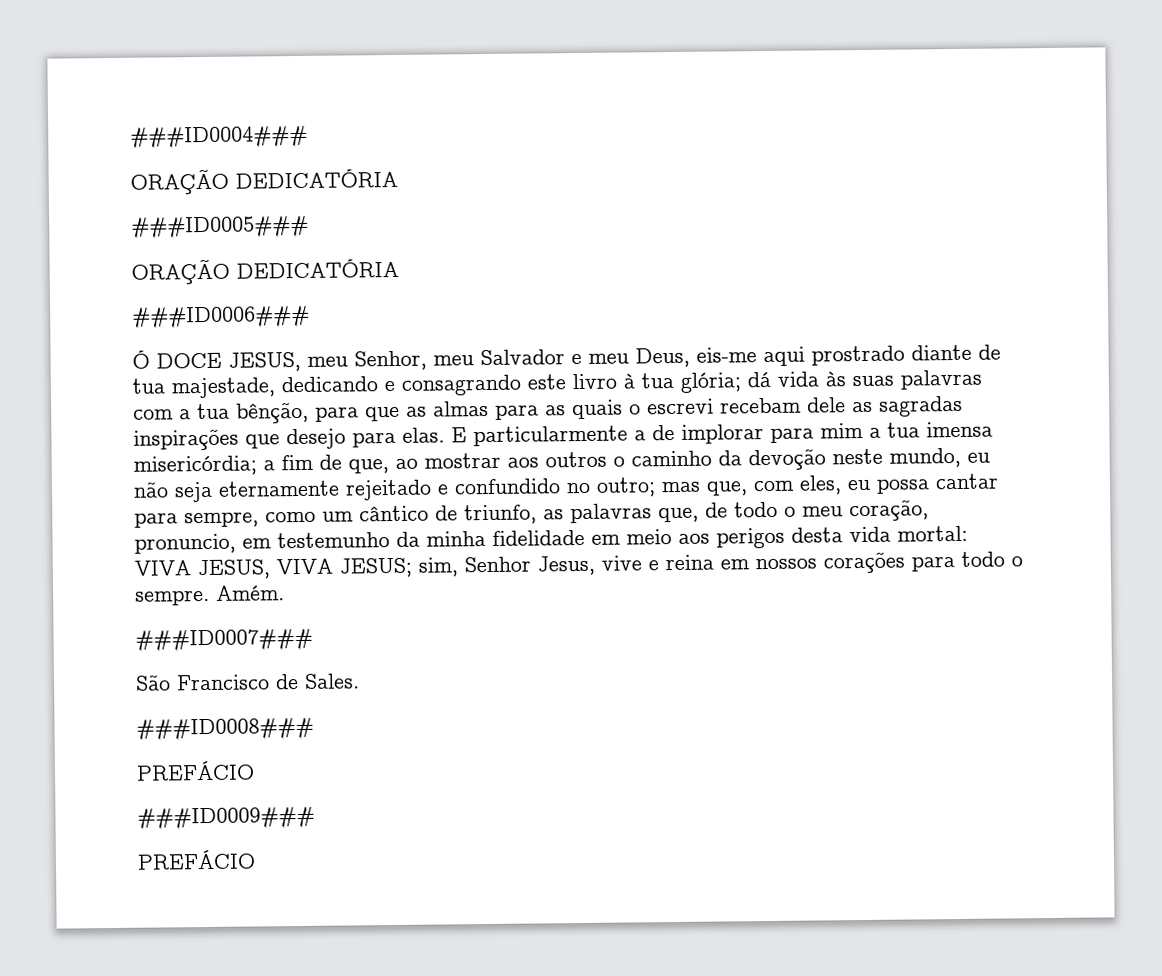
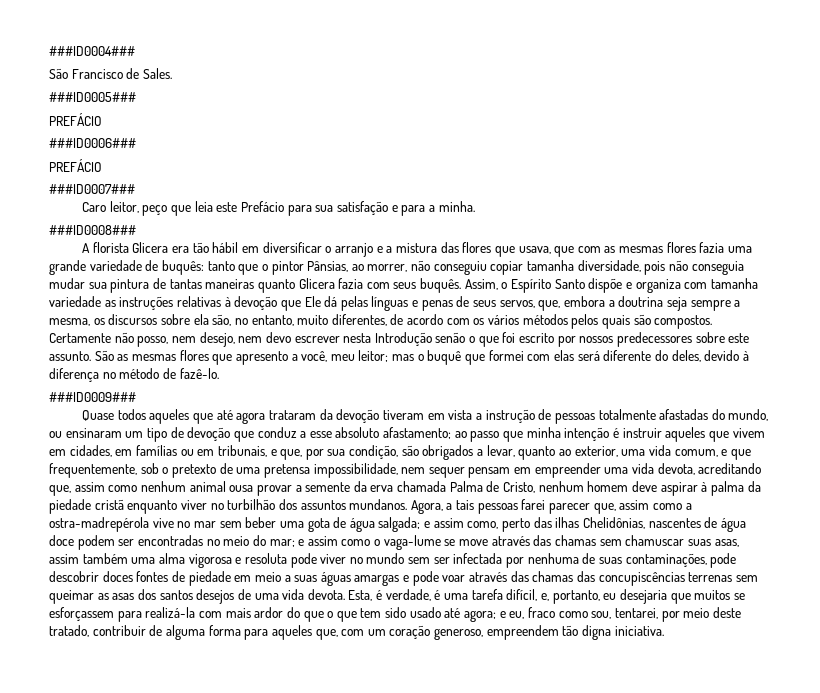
  ###ID0004###
- ORAÇÃO DEDICATÓRIA
- ###ID0005###
- ORAÇÃO DEDICATÓRIA
- ###ID0006###
- Ó DOCE JESUS, meu Senhor, meu Salvador e meu Deus, eis-me aqui prostrado diante de tua majestade, dedicando e consagrando este livro à tua glória; dá vida às suas palavras com a tua bênção, para que as almas para as quais o escrevi recebam dele as sagradas inspirações que desejo para elas. E particularmente a de implorar para mim a tua imensa misericórdia; a fim de que, ao mostrar aos outros o caminho da devoção neste mundo, eu não seja eternamente rejeitado e confundido no outro; mas que, com eles, eu possa cantar para sempre, como um cântico de triunfo, as palavras que, de todo o meu coração, pronuncio, em testemunho da minha fidelidade em meio aos perigos desta vida mortal: VIVA JESUS, VIVA JESUS; sim, Senhor Jesus, vive e reina em nossos corações para todo o sempre. Amém.
- ###ID0007###
+ ###ID0005###
+ PREFÁCIO
+ ###ID0006###
+ PREFÁCIO
+ ###ID0007###
+ Caro leitor, peço que leia este Prefácio para sua satisfação e para a minha.
  ###ID0008###
- PREFÁCIO
+ A florista Glicera era tão hábil em diversificar o arranjo e a mistura das flores que usava, que com as mesmas flores fazia uma grande variedade de buquês: tanto que o pintor Pânsias, ao morrer, não conseguiu copiar tamanha diversidade, pois não conseguia mudar sua pintura de tantas maneiras quanto Glicera fazia com seus buquês. Assim, o Espírito Santo dispõe e organiza com tamanha variedade as instruções relativas à devoção que Ele dá pelas línguas e penas de seus servos, que, embora a doutrina seja sempre a mesma, os discursos sobre ela são, no entanto, muito diferentes, de acordo com os vários métodos pelos quais são compostos. Certamente não posso, nem desejo, nem devo escrever nesta Introdução senão o que foi escrito por nossos predecessores sobre este assunto. São as mesmas flores que apresento a você, meu leitor; mas o buquê que formei com elas será diferente do deles, devido à diferença no método de fazê-lo.
  ###ID0009###
- PREFÁCIO
+ Quase todos aqueles que até agora trataram da devoção tiveram em vista a instrução de pessoas totalmente afastadas do mundo, ou ensinaram um tipo de devoção que conduz a esse absoluto afastamento; ao passo que minha intenção é instruir aqueles que vivem em cidades, em famílias ou em tribunais, e que, por sua condição, são obrigados a levar, quanto ao exterior, uma vida comum, e que frequentemente, sob o pretexto de uma pretensa impossibilidade, nem sequer pensam em empreender uma vida devota, acreditando que, assim como nenhum animal ousa provar a semente da erva chamada Palma de Cristo, nenhum homem deve aspirar à palma da piedade cristã enquanto viver no turbilhão dos assuntos mundanos. Agora, a tais pessoas farei parecer que, assim como a ostra-madrepérola vive no mar sem beber uma gota de água salgada; e assim como, perto das ilhas Chelidônias, nascentes de água doce podem ser encontradas no meio do mar; e assim como o vaga-lume se move através das chamas sem chamuscar suas asas, assim também uma alma vigorosa e resoluta pode viver no mundo sem ser infectada por nenhuma de suas contaminações, pode descobrir doces fontes de piedade em meio a suas águas amargas e pode voar através das chamas das concupiscências terrenas sem queimar as asas dos santos desejos de uma vida devota. Esta, é verdade, é uma tarefa difícil, e, portanto, eu desejaria que muitos se esforçassem para realizá-la com mais ardor do que o que tem sido usado até agora; e eu, fraco como sou, tentarei, por meio deste tratado, contribuir de alguma forma para aqueles que, com um coração generoso, empreendem tão digna iniciativa.

